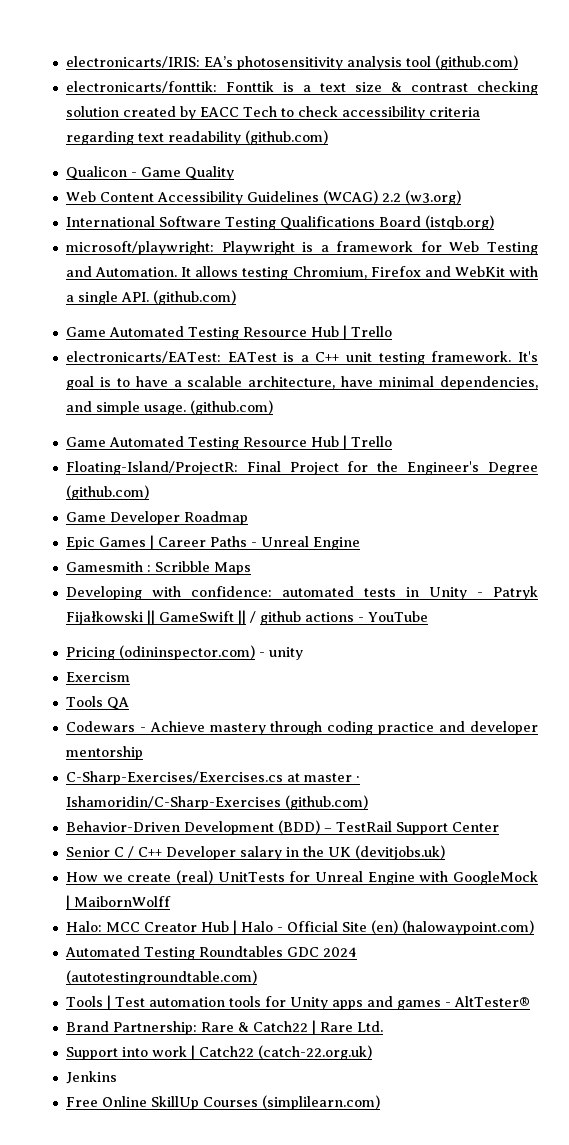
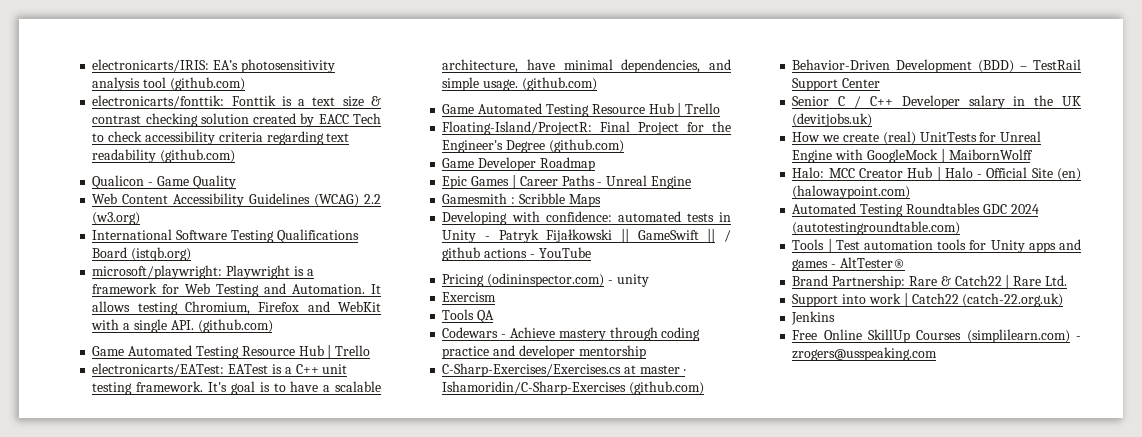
- Free Online SkillUp Courses (simplilearn.com)
+ Free Online SkillUp Courses (simplilearn.com) - zrogers@usspeaking.com

